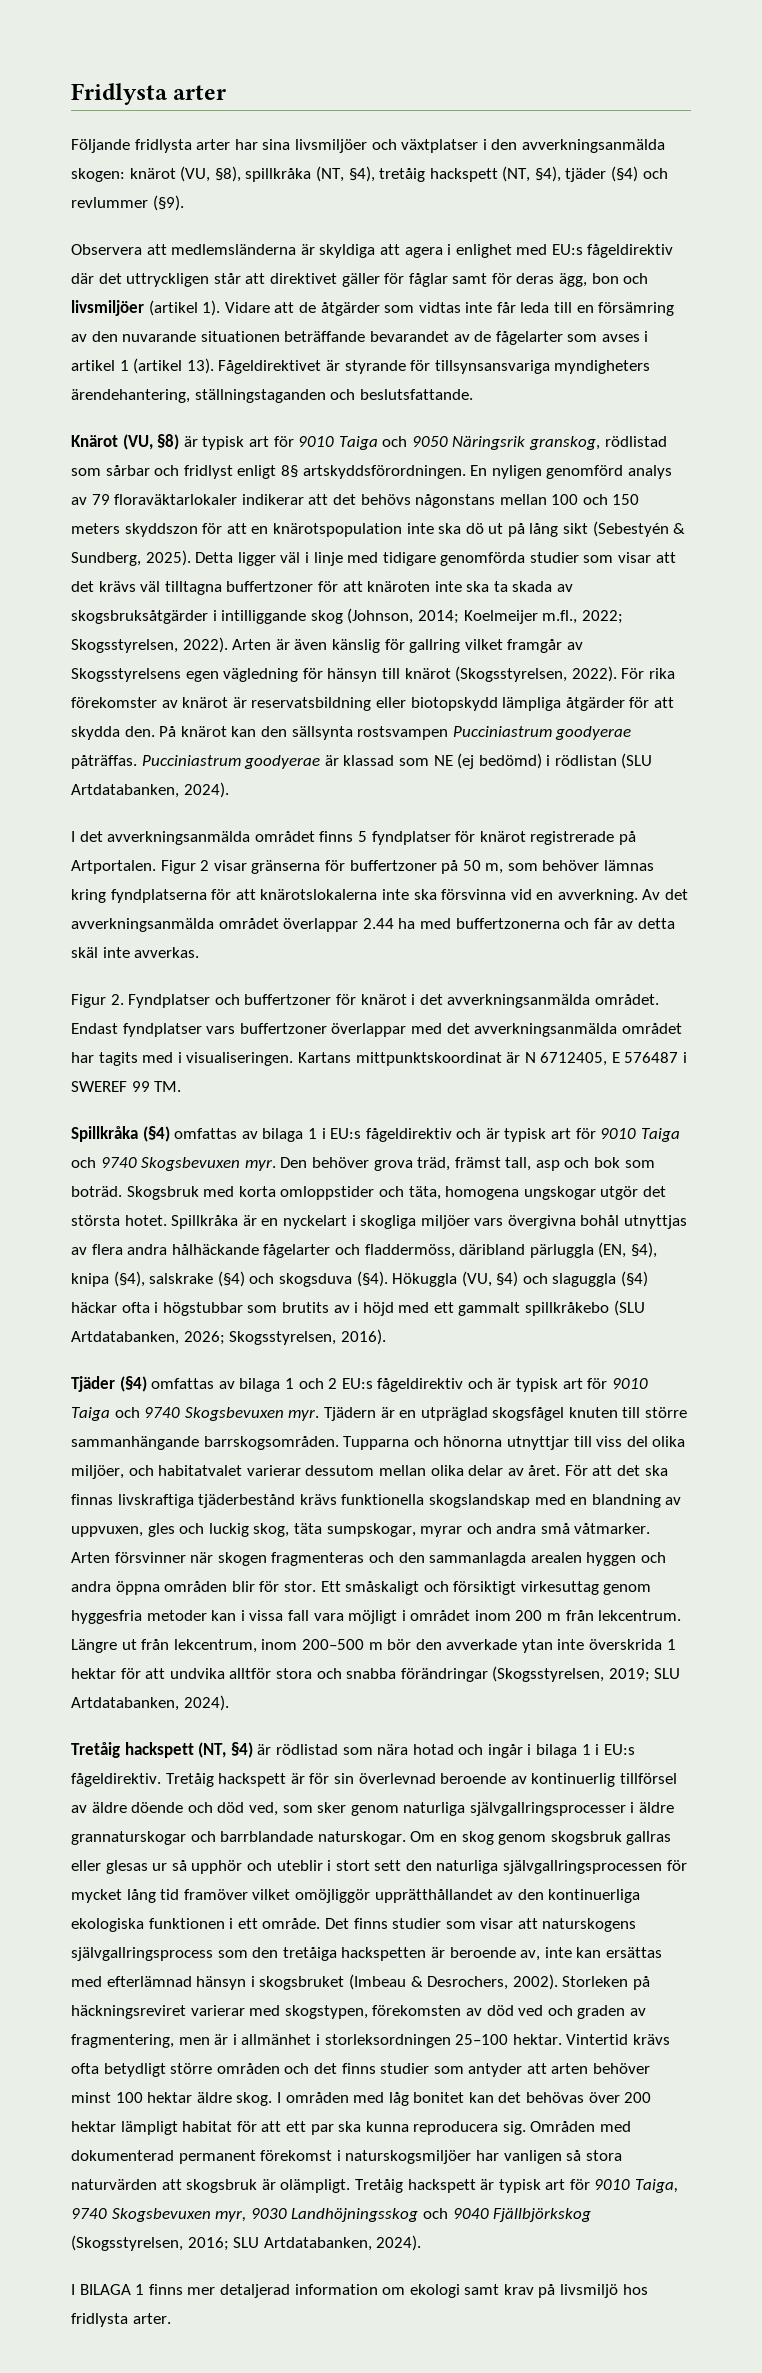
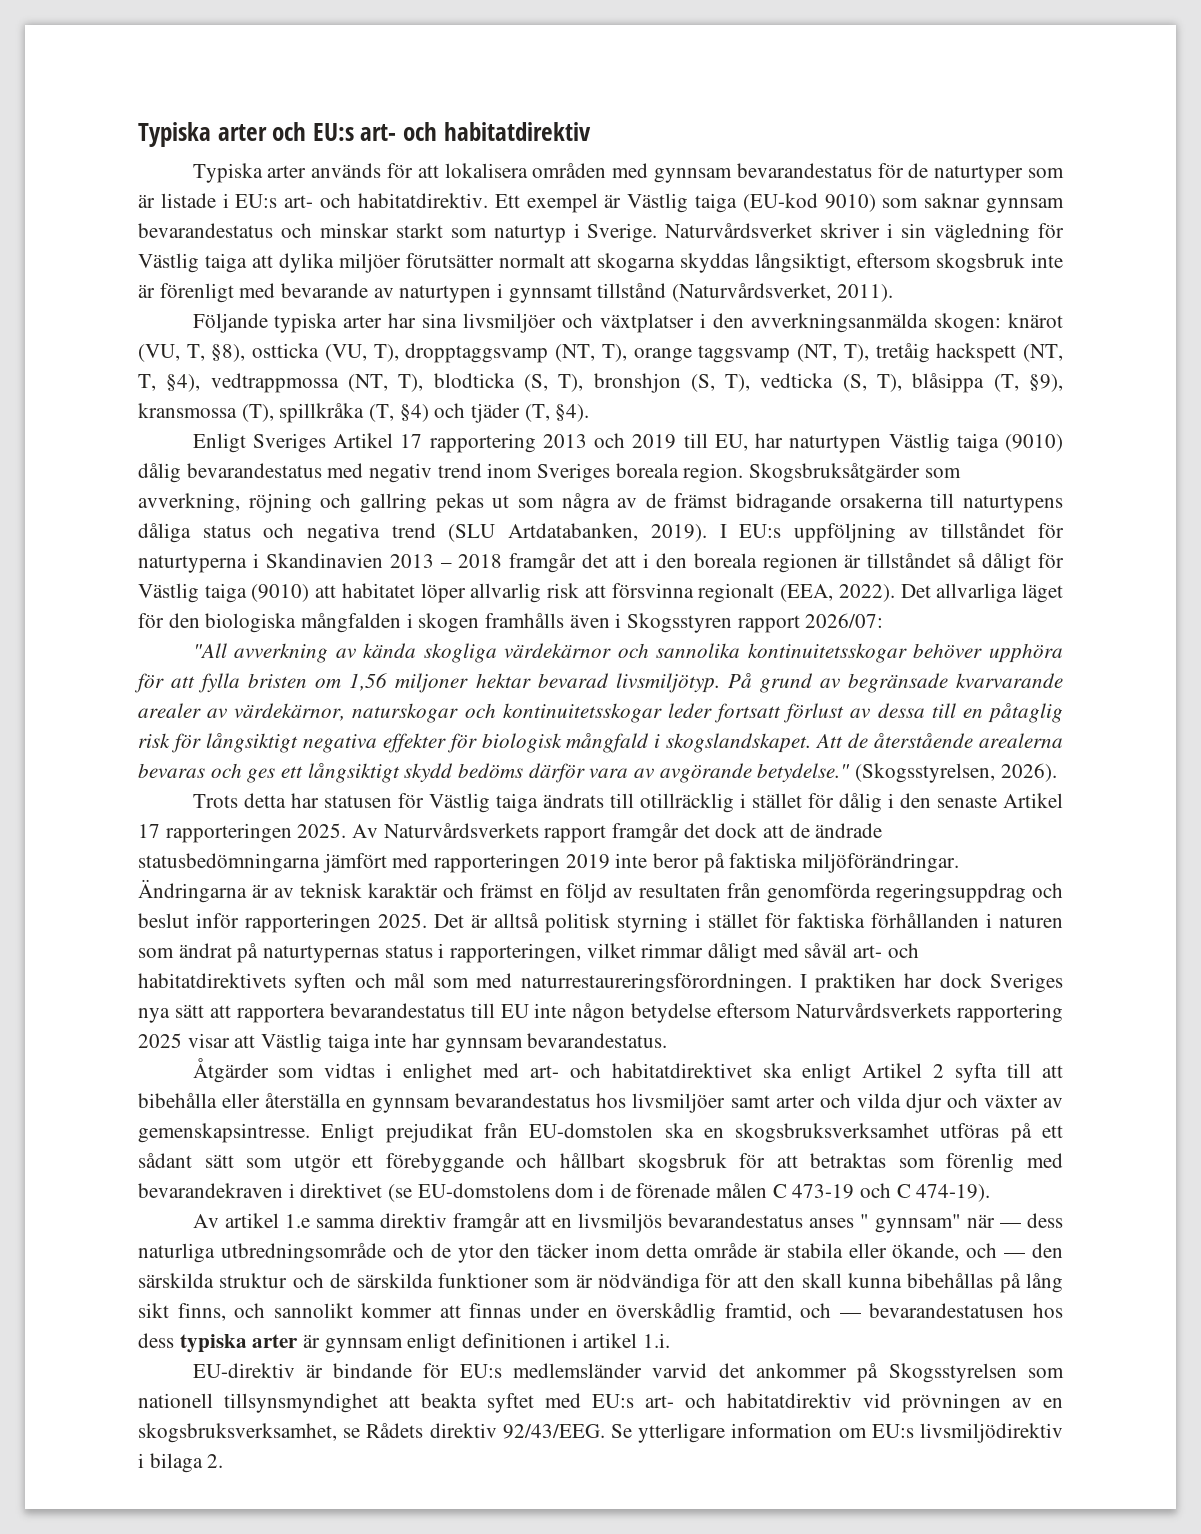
- Fridlysta arter
+ Typiska arter och EU:s art- och habitatdirektiv
+ Typiska arter används för att lokalisera områden med gynnsam bevarandestatus för de naturtyper som är listade i EU:s art- och habitatdirektiv. Ett exempel är Västlig taiga (EU-kod 9010) som saknar gynnsam bevarandestatus och minskar starkt som naturtyp i Sverige. Naturvårdsverket skriver i sin vägledning för Västlig taiga att dylika miljöer förutsätter normalt att skogarna skyddas långsiktigt, eftersom skogsbruk inte är förenligt med bevarande av naturtypen i gynnsamt tillstånd (Naturvårdsverket, 2011).
- Följande fridlysta arter har sina livsmiljöer och växtplatser i den avverkningsanmälda skogen: knärot (VU, §8), spillkråka (NT, §4), tretåig hackspett (NT, §4), tjäder (§4) och revlummer (§9).
- Observera att medlemsländerna är skyldiga att agera i enlighet med EU:s fågeldirektiv där det uttryckligen står att direktivet gäller för fåglar samt för deras ägg, bon och livsmiljöer (artikel 1). Vidare att de åtgärder som vidtas inte får leda till en försämring av den nuvarande situationen beträffande bevarandet av de fågelarter som avses i artikel 1 (artikel 13). Fågeldirektivet är styrande för tillsynsansvariga myndigheters ärendehantering, ställningstaganden och beslutsfattande.
- Knärot (VU, §8) är typisk art för 9010 Taiga och 9050 Näringsrik granskog, rödlistad som sårbar och fridlyst enligt 8§ artskyddsförordningen. En nyligen genomförd analys av 79 floraväktarlokaler indikerar att det behövs någonstans mellan 100 och 150 meters skyddszon för att en knärotspopulation inte ska dö ut på lång sikt (Sebestyén & Sundberg, 2025). Detta ligger väl i linje med tidigare genomförda studier som visar att det krävs väl tilltagna buffertzoner för att knäroten inte ska ta skada av skogsbruksåtgärder i intilliggande skog (Johnson, 2014; Koelmeijer m.fl., 2022; Skogsstyrelsen, 2022). Arten är även känslig för gallring vilket framgår av Skogsstyrelsens egen vägledning för hänsyn till knärot (Skogsstyrelsen, 2022). För rika förekomster av knärot är reservatsbildning eller biotopskydd lämpliga åtgärder för att skydda den. På knärot kan den sällsynta rostsvampen Pucciniastrum goodyerae påträffas. Pucciniastrum goodyerae är klassad som NE (ej bedömd) i rödlistan (SLU Artdatabanken, 2024).
- I det avverkningsanmälda området finns 5 fyndplatser för knärot registrerade på Artportalen. Figur 2 visar gränserna för buffertzoner på 50 m, som behöver lämnas kring fyndplatserna för att knärotslokalerna inte ska försvinna vid en avverkning. Av det avverkningsanmälda området överlappar 2.44 ha med buffertzonerna och får av detta skäl inte avverkas.
- Figur 2. Fyndplatser och buffertzoner för knärot i det avverkningsanmälda området. Endast fyndplatser vars buffertzoner överlappar med det avverkningsanmälda området har tagits med i visualiseringen. Kartans mittpunktskoordinat är N 6712405, E 576487 i SWEREF 99 TM.
- Spillkråka (§4) omfattas av bilaga 1 i EU:s fågeldirektiv och är typisk art för 9010 Taiga och 9740 Skogsbevuxen myr. Den behöver grova träd, främst tall, asp och bok som boträd. Skogsbruk med korta omloppstider och täta, homogena ungskogar utgör det största hotet. Spillkråka är en nyckelart i skogliga miljöer vars övergivna bohål utnyttjas av flera andra hålhäckande fågelarter och fladdermöss, däribland pärluggla (EN, §4), knipa (§4), salskrake (§4) och skogsduva (§4). Hökuggla (VU, §4) och slaguggla (§4) häckar ofta i högstubbar som brutits av i höjd med ett gammalt spillkråkebo (SLU Artdatabanken, 2026; Skogsstyrelsen, 2016).
- Tjäder (§4) omfattas av bilaga 1 och 2 EU:s fågeldirektiv och är typisk art för 9010 Taiga och 9740 Skogsbevuxen myr. Tjädern är en utpräglad skogsfågel knuten till större sammanhängande barrskogsområden. Tupparna och hönorna utnyttjar till viss del olika miljöer, och habitatvalet varierar dessutom mellan olika delar av året. För att det ska finnas livskraftiga tjäderbestånd krävs funktionella skogslandskap med en blandning av uppvuxen, gles och luckig skog, täta sumpskogar, myrar och andra små våtmarker. Arten försvinner när skogen fragmenteras och den sammanlagda arealen hyggen och andra öppna områden blir för stor. Ett småskaligt och försiktigt virkesuttag genom hyggesfria metoder kan i vissa fall vara möjligt i området inom 200 m från lekcentrum. Längre ut från lekcentrum, inom 200–500 m bör den avverkade ytan inte överskrida 1 hektar för att undvika alltför stora och snabba förändringar (Skogsstyrelsen, 2019; SLU Artdatabanken, 2024).
- Tretåig hackspett (NT, §4) är rödlistad som nära hotad och ingår i bilaga 1 i EU:s fågeldirektiv. Tretåig hackspett är för sin överlevnad beroende av kontinuerlig tillförsel av äldre döende och död ved, som sker genom naturliga självgallringsprocesser i äldre grannaturskogar och barrblandade naturskogar. Om en skog genom skogsbruk gallras eller glesas ur så upphör och uteblir i stort sett den naturliga självgallringsprocessen för mycket lång tid framöver vilket omöjliggör upprätthållandet av den kontinuerliga ekologiska funktionen i ett område. Det finns studier som visar att naturskogens självgallringsprocess som den tretåiga hackspetten är beroende av, inte kan ersättas med efterlämnad hänsyn i skogsbruket (Imbeau & Desrochers, 2002). Storleken på häckningsreviret varierar med skogstypen, förekomsten av död ved och graden av fragmentering, men är i allmänhet i storleksordningen 25–100 hektar. Vintertid krävs ofta betydligt större områden och det finns studier som antyder att arten behöver minst 100 hektar äldre skog. I områden med låg bonitet kan det behövas över 200 hektar lämpligt habitat för att ett par ska kunna reproducera sig. Områden med dokumenterad permanent förekomst i naturskogsmiljöer har vanligen så stora naturvärden att skogsbruk är olämpligt. Tretåig hackspett är typisk art för 9010 Taiga, 9740 Skogsbevuxen myr, 9030 Landhöjningsskog och 9040 Fjällbjörkskog (Skogsstyrelsen, 2016; SLU Artdatabanken, 2024).
- I BILAGA 1 finns mer detaljerad information om ekologi samt krav på livsmiljö hos fridlysta arter.
+ Följande typiska arter har sina livsmiljöer och växtplatser i den avverkningsanmälda skogen: knärot (VU, T, §8), ostticka (VU, T), dropptaggsvamp (NT, T), orange taggsvamp (NT, T), tretåig hackspett (NT, T, §4), vedtrappmossa (NT, T), blodticka (S, T), bronshjon (S, T), vedticka (S, T), blåsippa (T, §9), kransmossa (T), spillkråka (T, §4) och tjäder (T, §4).
+ Enligt Sveriges Artikel 17 rapportering 2013 och 2019 till EU, har naturtypen Västlig taiga (9010) dålig bevarandestatus med negativ trend inom Sveriges boreala region. Skogsbruksåtgärder som avverkning, röjning och gallring pekas ut som några av de främst bidragande orsakerna till naturtypens dåliga status och negativa trend (SLU Artdatabanken, 2019). I EU:s uppföljning av tillståndet för naturtyperna i Skandinavien 2013 – 2018 framgår det att i den boreala regionen är tillståndet så dåligt för Västlig taiga (9010) att habitatet löper allvarlig risk att försvinna regionalt (EEA, 2022). Det allvarliga läget för den biologiska mångfalden i skogen framhålls även i Skogsstyren rapport 2026/07:
+ "All avverkning av kända skogliga värdekärnor och sannolika kontinuitetsskogar behöver upphöra för att fylla bristen om 1,56 miljoner hektar bevarad livsmiljötyp. På grund av begränsade kvarvarande arealer av värdekärnor, naturskogar och kontinuitetsskogar leder fortsatt förlust av dessa till en påtaglig risk för långsiktigt negativa effekter för biologisk mångfald i skogslandskapet. Att de återstående arealerna bevaras och ges ett långsiktigt skydd bedöms därför vara av avgörande betydelse." (Skogsstyrelsen, 2026).
+ Trots detta har statusen för Västlig taiga ändrats till otillräcklig i stället för dålig i den senaste Artikel 17 rapporteringen 2025. Av Naturvårdsverkets rapport framgår det dock att de ändrade statusbedömningarna jämfört med rapporteringen 2019 inte beror på faktiska miljöförändringar. Ändringarna är av teknisk karaktär och främst en följd av resultaten från genomförda regeringsuppdrag och beslut inför rapporteringen 2025. Det är alltså politisk styrning i stället för faktiska förhållanden i naturen som ändrat på naturtypernas status i rapporteringen, vilket rimmar dåligt med såväl art- och habitatdirektivets syften och mål som med naturrestaureringsförordningen. I praktiken har dock Sveriges nya sätt att rapportera bevarandestatus till EU inte någon betydelse eftersom Naturvårdsverkets rapportering 2025 visar att Västlig taiga inte har gynnsam bevarandestatus.
+ Åtgärder som vidtas i enlighet med art- och habitatdirektivet ska enligt Artikel 2 syfta till att bibehålla eller återställa en gynnsam bevarandestatus hos livsmiljöer samt arter och vilda djur och växter av gemenskapsintresse. Enligt prejudikat från EU-domstolen ska en skogsbruksverksamhet utföras på ett sådant sätt som utgör ett förebyggande och hållbart skogsbruk för att betraktas som förenlig med bevarandekraven i direktivet (se EU-domstolens dom i de förenade målen C 473-19 och C 474-19).
+ Av artikel 1.e samma direktiv framgår att en livsmiljös bevarandestatus anses " gynnsam" när — dess naturliga utbredningsområde och de ytor den täcker inom detta område är stabila eller ökande, och — den särskilda struktur och de särskilda funktioner som är nödvändiga för att den skall kunna bibehållas på lång sikt finns, och sannolikt kommer att finnas under en överskådlig framtid, och — bevarandestatusen hos dess typiska arter är gynnsam enligt definitionen i artikel 1.i.
+ EU-direktiv är bindande för EU:s medlemsländer varvid det ankommer på Skogsstyrelsen som nationell tillsynsmyndighet att beakta syftet med EU:s art- och habitatdirektiv vid prövningen av en skogsbruksverksamhet, se Rådets direktiv 92/43/EEG. Se ytterligare information om EU:s livsmiljödirektiv i bilaga 2.

